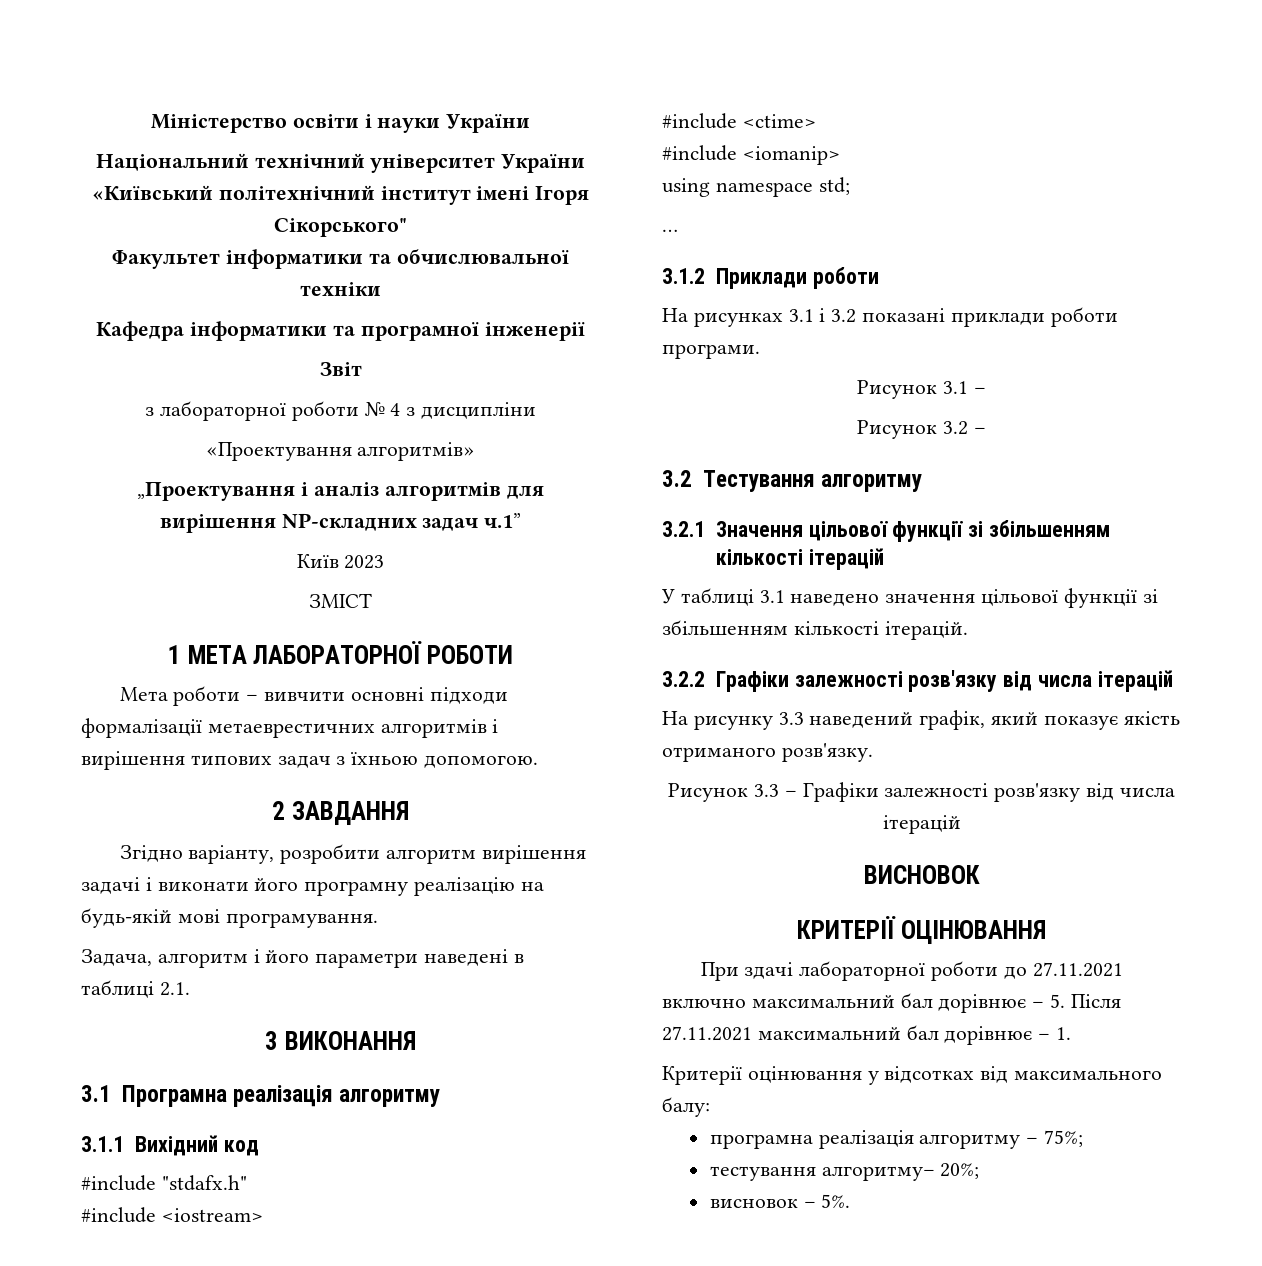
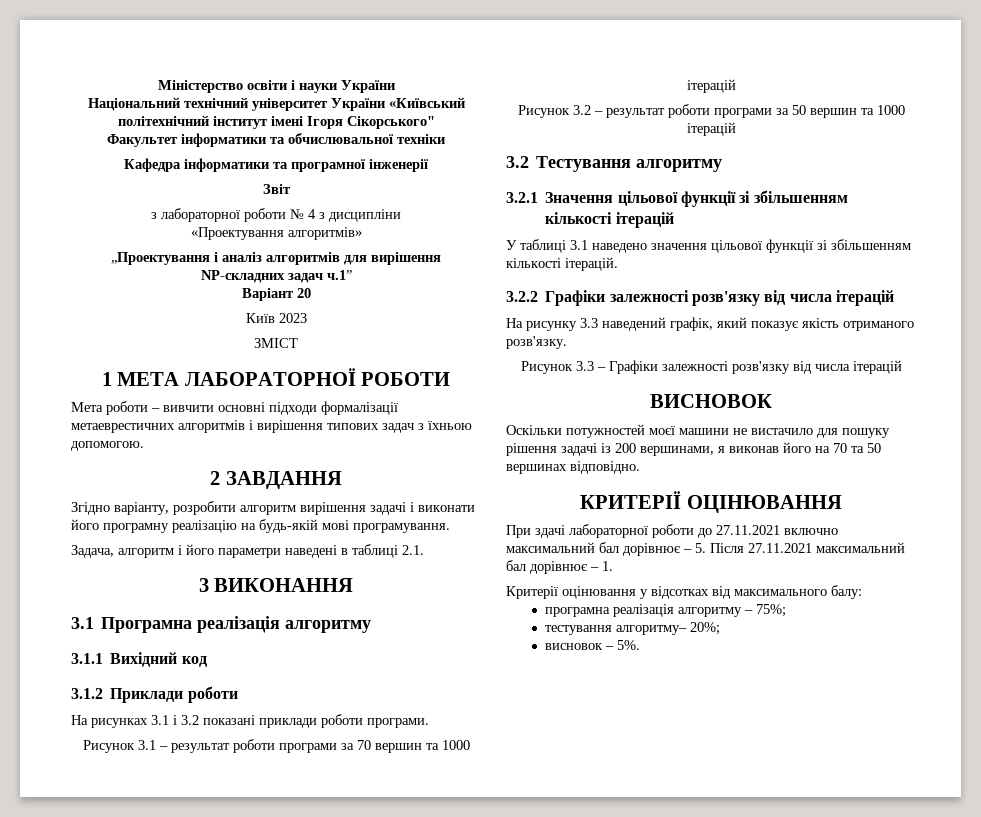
+ Варіант 20
- #include "stdafx.h"
- #include <iostream>
- #include <ctime>
- #include <iomanip>
- using namespace std;
- …
- Рисунок 3.1 –
- Рисунок 3.2 –
+ Рисунок 3.1 – результат роботи програми за 70 вершин та 1000 ітерацій
+ Рисунок 3.2 – результат роботи програми за 50 вершин та 1000 ітерацій
+ Оскільки потужностей моєї машини не вистачило для пошуку рішення задачі із 200 вершинами, я виконав його на 70 та 50 вершинах відповідно.

